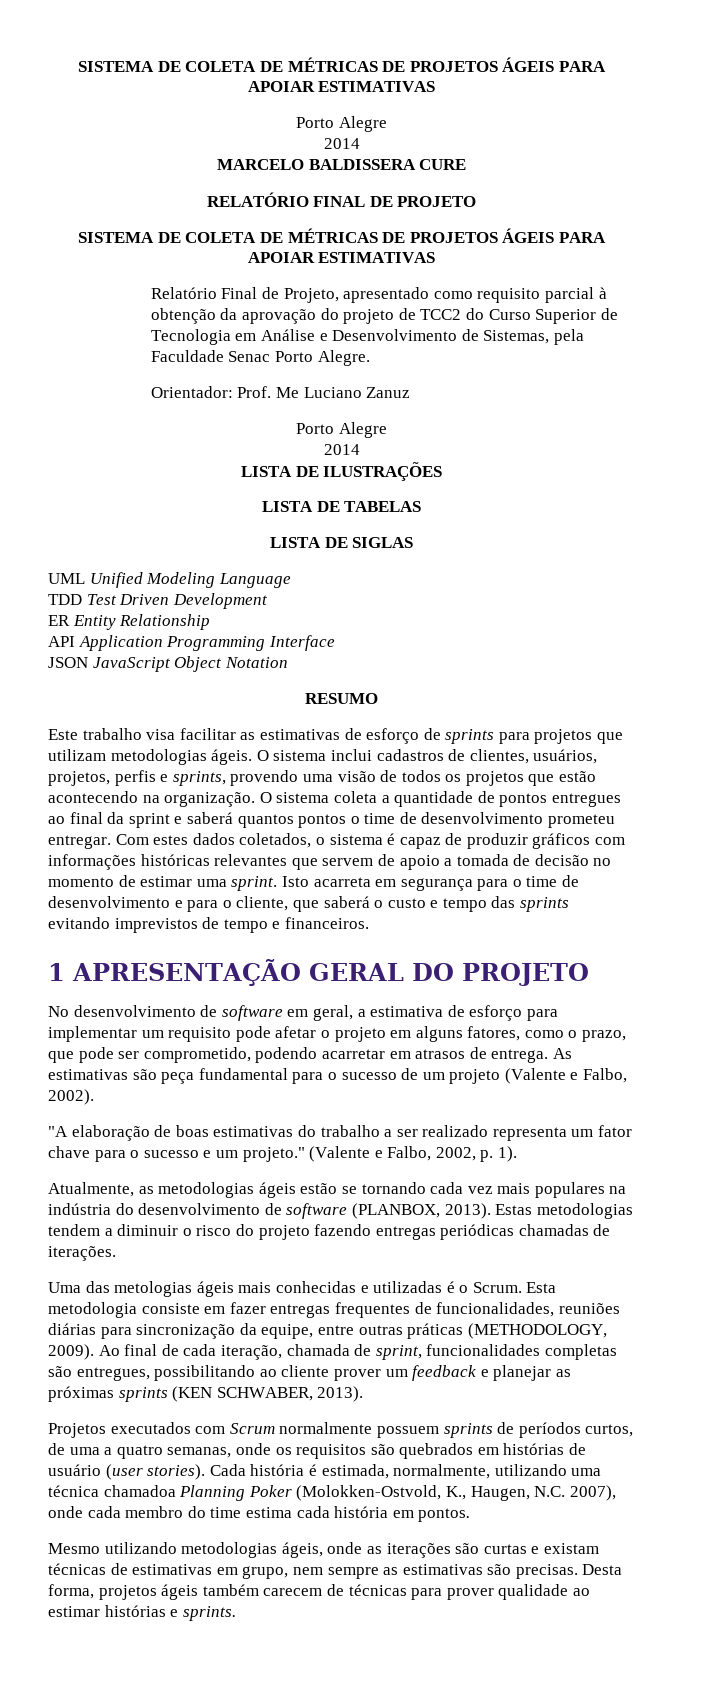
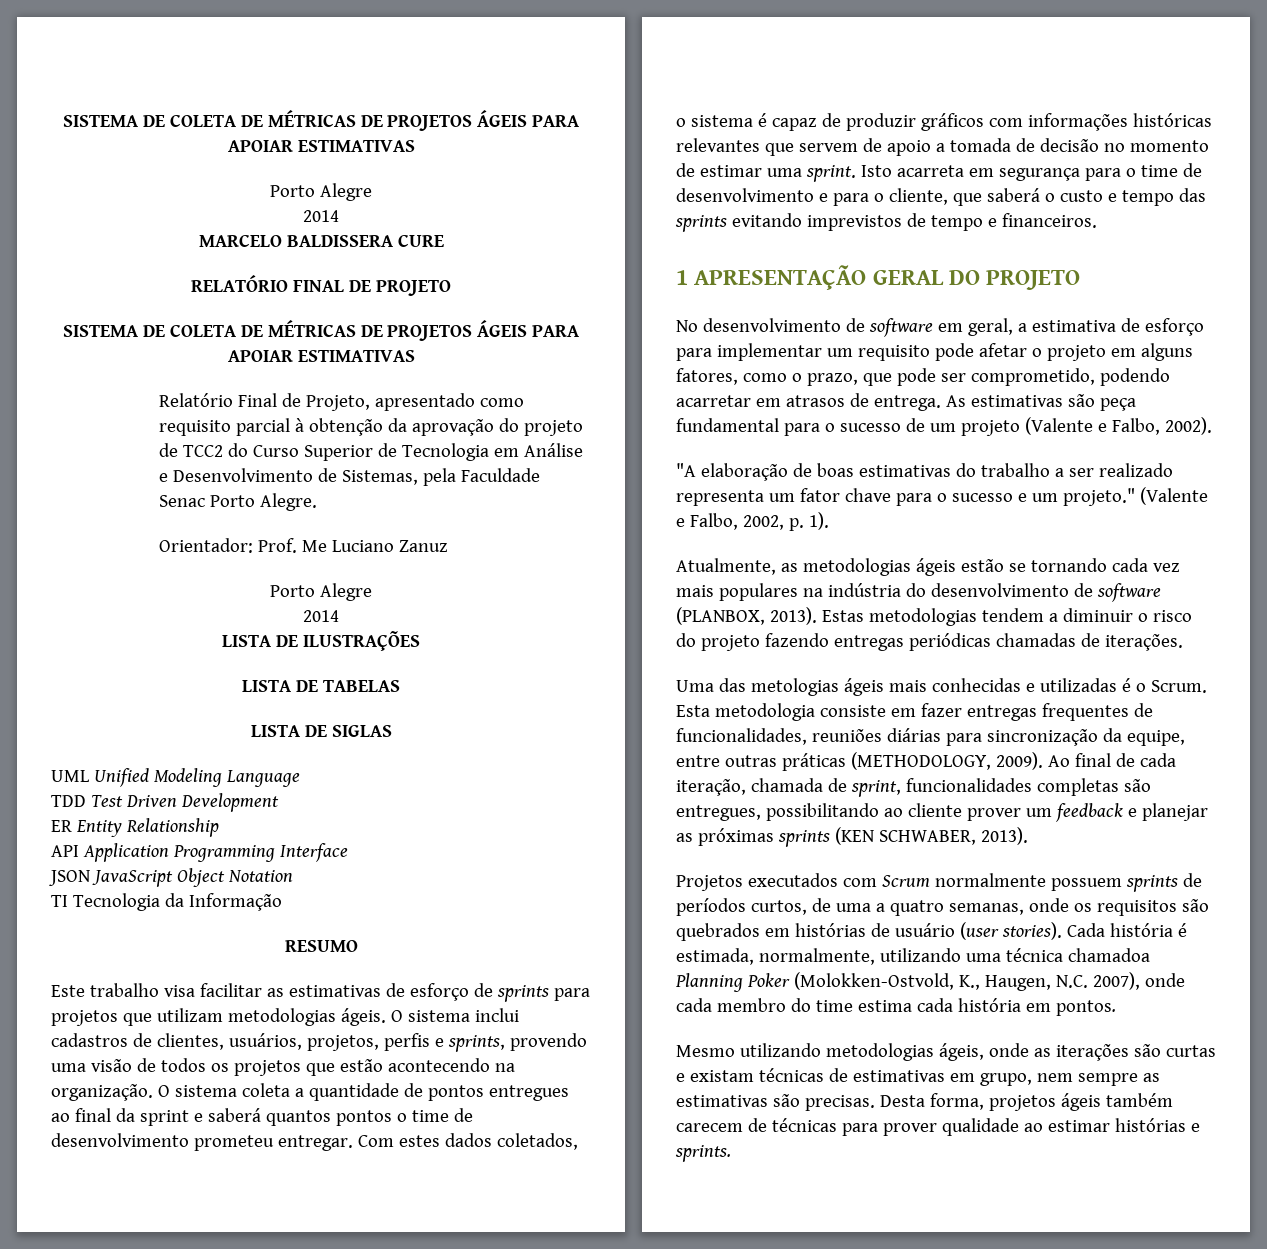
+ TI Tecnologia da Informação

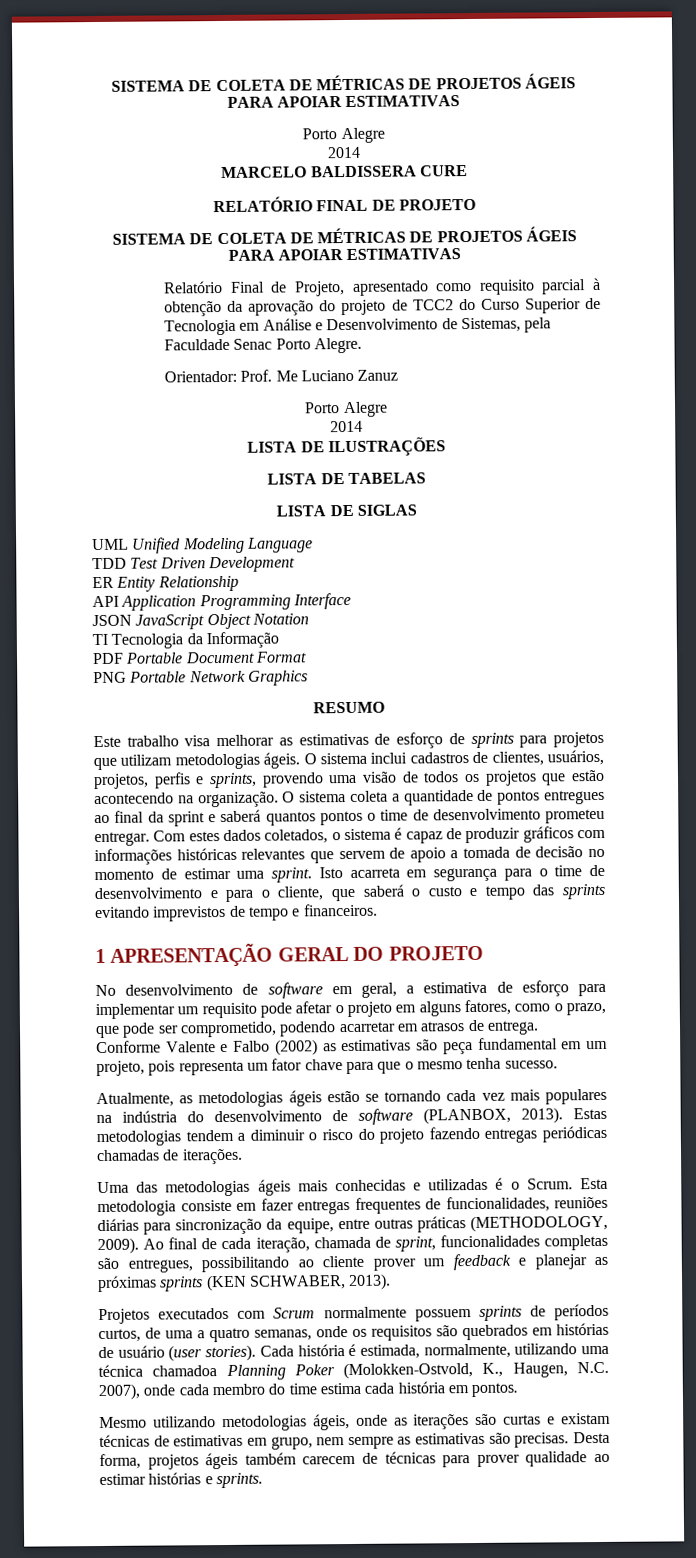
+ PDF Portable Document Format
+ PNG Portable Network Graphics
- Este trabalho visa facilitar as estimativas de esforço de sprints para projetos que utilizam metodologias ágeis.
+ Este trabalho visa melhorar as estimativas de esforço de sprints para projetos que utilizam metodologias ágeis.
- As estimativas são peça fundamental para o sucesso de um projeto (Valente e Falbo, 2002).
- "A elaboração de boas estimativas do trabalho a ser realizado representa um fator chave para o sucesso e um projeto." (Valente e Falbo, 2002, p. 1).
+ Conforme Valente e Falbo (2002) as estimativas são peça fundamental em um projeto, pois representa um fator chave para que o mesmo tenha sucesso.
- Uma das metologias ágeis mais conhecidas e utilizadas é o Scrum.
+ Uma das metodologias ágeis mais conhecidas e utilizadas é o Scrum.

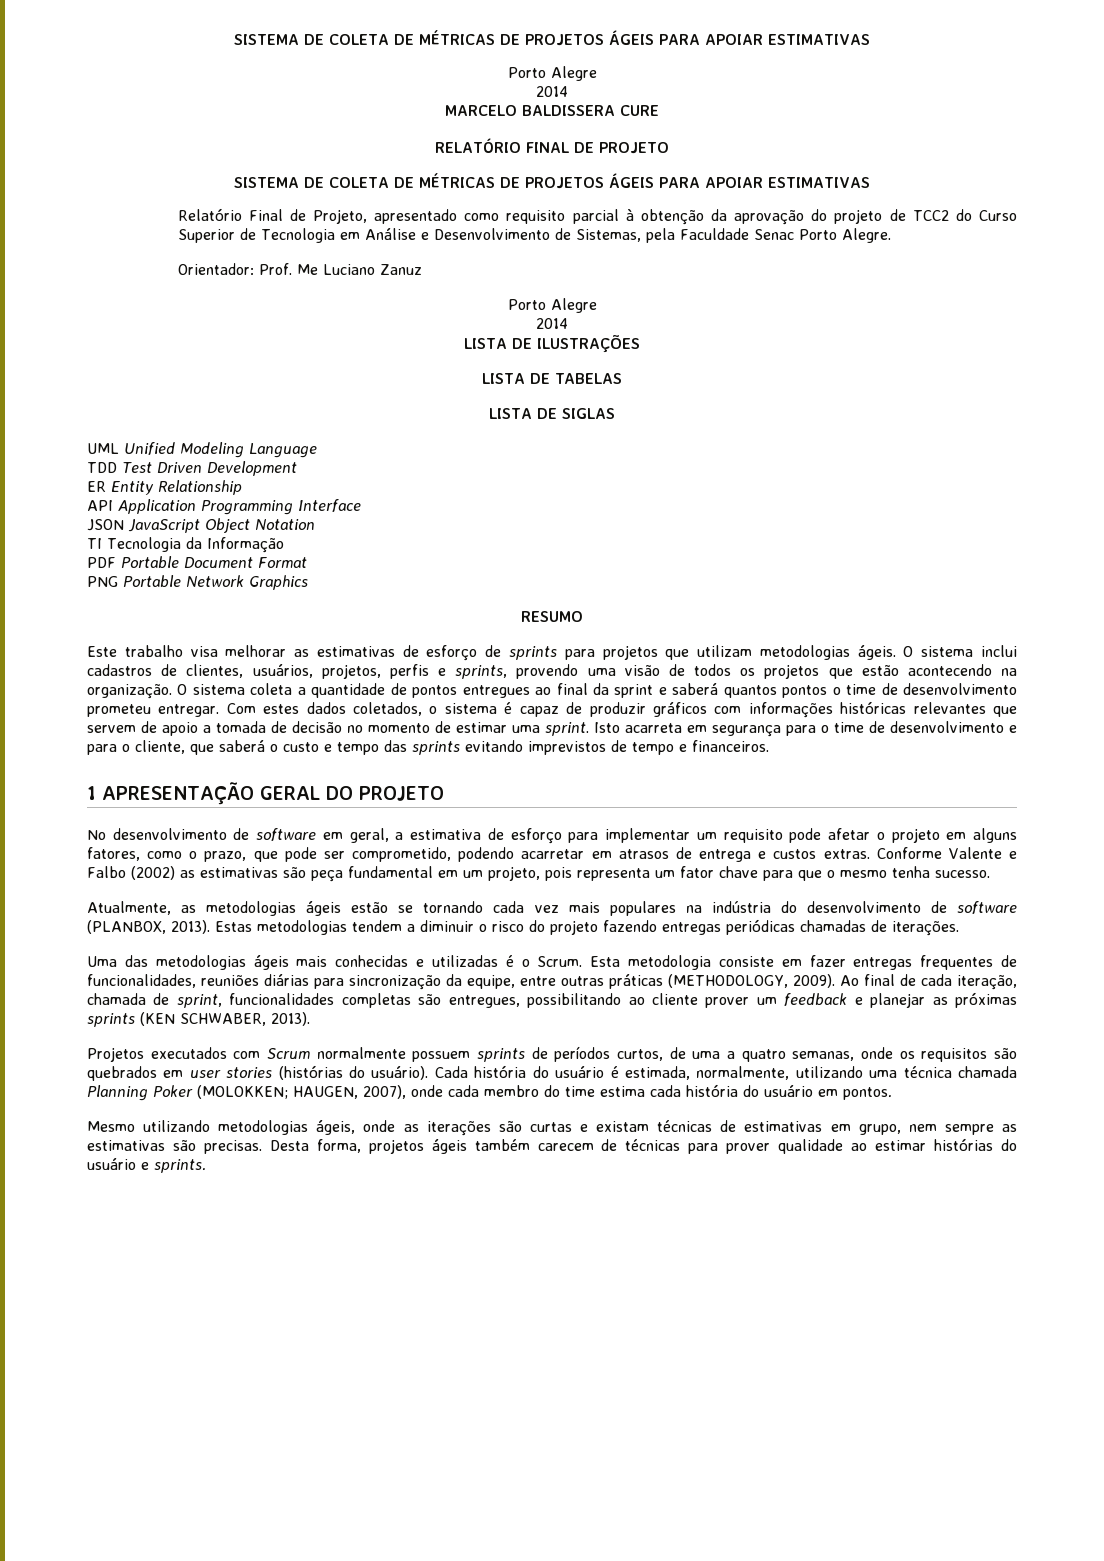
- No desenvolvimento de software em geral, a estimativa de esforço para implementar um requisito pode afetar o projeto em alguns fatores, como o prazo, que pode ser comprometido, podendo acarretar em atrasos de entrega.
+ No desenvolvimento de software em geral, a estimativa de esforço para implementar um requisito pode afetar o projeto em alguns fatores, como o prazo, que pode ser comprometido, podendo acarretar em atrasos de entrega e custos extras.
- Projetos executados com Scrum normalmente possuem sprints de períodos curtos, de uma a quatro semanas, onde os requisitos são quebrados em histórias de usuário (user stories). Cada história é estimada, normalmente, utilizando uma técnica chamadoa Planning Poker (Molokken-Ostvold, K., Haugen, N.C. 2007), onde cada membro do time estima cada história em pontos.
+ Projetos executados com Scrum normalmente possuem sprints de períodos curtos, de uma a quatro semanas, onde os requisitos são quebrados em user stories (histórias do usuário). Cada história do usuário é estimada, normalmente, utilizando uma técnica chamada Planning Poker (MOLOKKEN; HAUGEN, 2007), onde cada membro do time estima cada história do usuário em pontos.
- Desta forma, projetos ágeis também carecem de técnicas para prover qualidade ao estimar histórias e sprints.
+ Desta forma, projetos ágeis também carecem de técnicas para prover qualidade ao estimar histórias do usuário e sprints.

